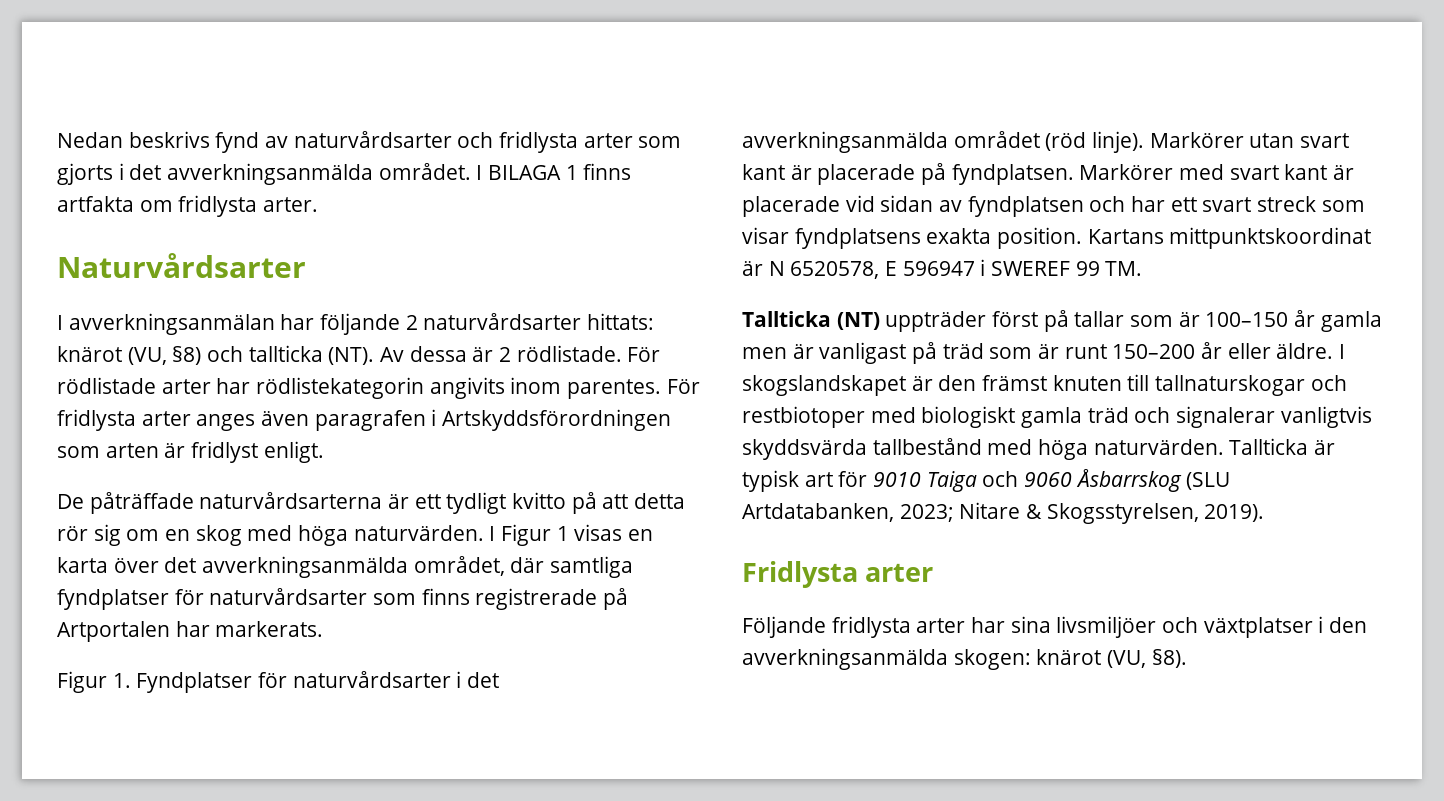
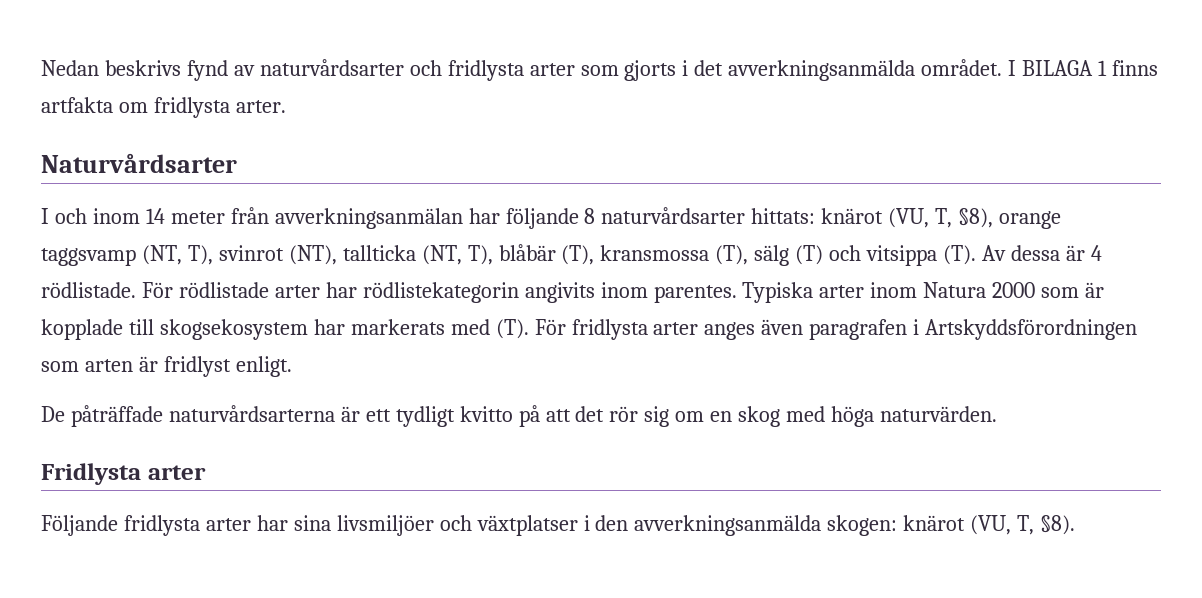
- I avverkningsanmälan har följande 2 naturvårdsarter hittats: knärot (VU, §8) och tallticka (NT). Av dessa är 2 rödlistade.
+ I och inom 14 meter från avverkningsanmälan har följande 8 naturvårdsarter hittats: knärot (VU, T, §8), orange taggsvamp (NT, T), svinrot (NT), tallticka (NT, T), blåbär (T), kransmossa (T), sälg (T) och vitsippa (T). Av dessa är 4 rödlistade.
- För fridlysta arter anges även paragrafen i Artskyddsförordningen som arten är fridlyst enligt.
+ Typiska arter inom Natura 2000 som är kopplade till skogsekosystem har markerats med (T). För fridlysta arter anges även paragrafen i Artskyddsförordningen som arten är fridlyst enligt.
- De påträffade naturvårdsarterna är ett tydligt kvitto på att detta rör sig om en skog med höga naturvärden. I Figur 1 visas en karta över det avverkningsanmälda området, där samtliga fyndplatser för naturvårdsarter som finns registrerade på Artportalen har markerats.
- Figur 1. Fyndplatser för naturvårdsarter i det avverkningsanmälda området (röd linje). Markörer utan svart kant är placerade på fyndplatsen. Markörer med svart kant är placerade vid sidan av fyndplatsen och har ett svart streck som visar fyndplatsens exakta position. Kartans mittpunktskoordinat är N 6520578, E 596947 i SWEREF 99 TM.
- Tallticka (NT) uppträder först på tallar som är 100–150 år gamla men är vanligast på träd som är runt 150–200 år eller äldre. I skogslandskapet är den främst knuten till tallnaturskogar och restbiotoper med biologiskt gamla träd och signalerar vanligtvis skyddsvärda tallbestånd med höga naturvärden. Tallticka är typisk art för 9010 Taiga och 9060 Åsbarrskog (SLU Artdatabanken, 2023; Nitare & Skogsstyrelsen, 2019).
+ De påträffade naturvårdsarterna är ett tydligt kvitto på att det rör sig om en skog med höga naturvärden.
- Följande fridlysta arter har sina livsmiljöer och växtplatser i den avverkningsanmälda skogen: knärot (VU, §8).
+ Följande fridlysta arter har sina livsmiljöer och växtplatser i den avverkningsanmälda skogen: knärot (VU, T, §8).

